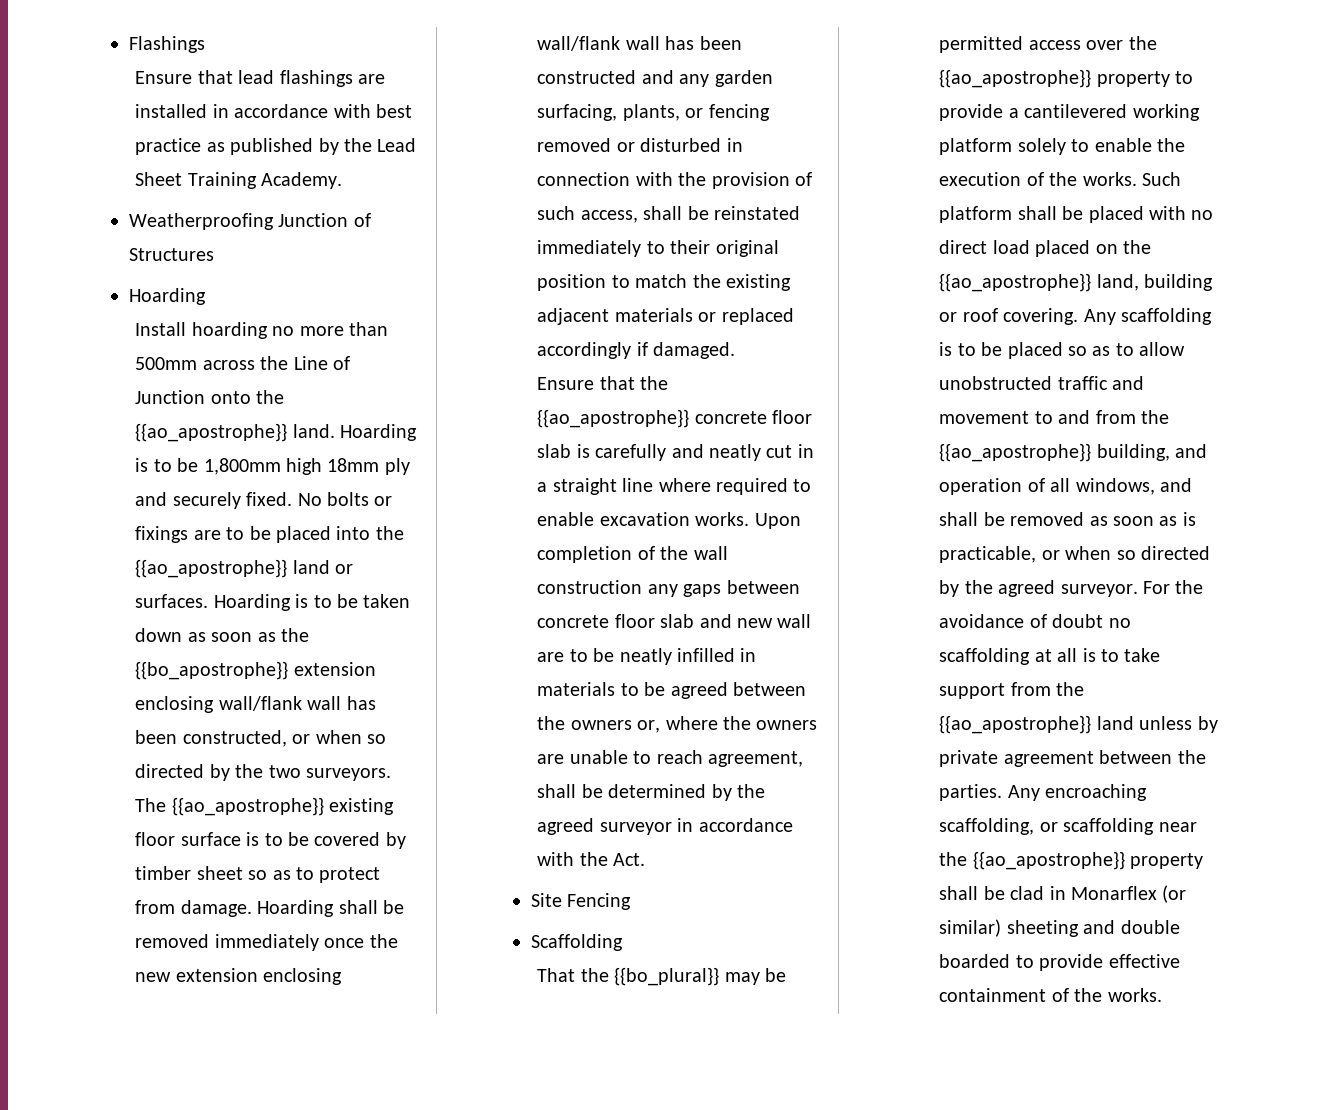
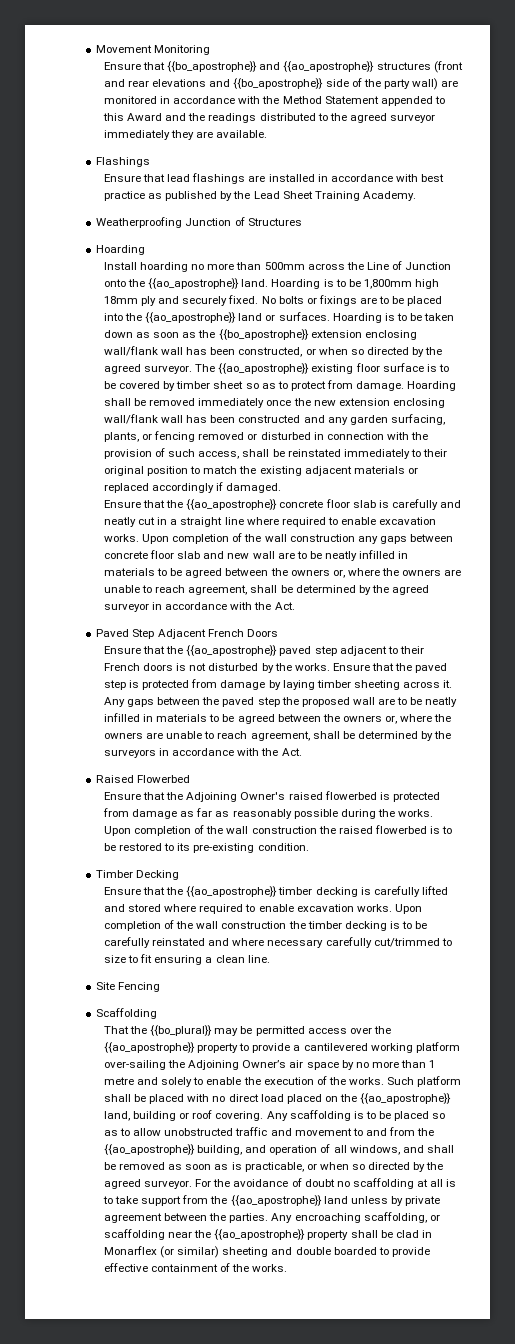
+ Movement Monitoring
+ Ensure that {{bo_apostrophe}} and {{ao_apostrophe}} structures (front and rear elevations and {{bo_apostrophe}} side of the party wall) are monitored in accordance with the Method Statement appended to this Award and the readings distributed to the agreed surveyor immediately they are available.
- Hoarding is to be taken down as soon as the {{bo_apostrophe}} extension enclosing wall/flank wall has been constructed, or when so directed by the two surveyors.
+ Hoarding is to be taken down as soon as the {{bo_apostrophe}} extension enclosing wall/flank wall has been constructed, or when so directed by the agreed surveyor.
+ Paved Step Adjacent French Doors
+ Ensure that the {{ao_apostrophe}} paved step adjacent to their French doors is not disturbed by the works. Ensure that the paved step is protected from damage by laying timber sheeting across it. Any gaps between the paved step the proposed wall are to be neatly infilled in materials to be agreed between the owners or, where the owners are unable to reach agreement, shall be determined by the surveyors in accordance with the Act.
+ Raised Flowerbed
+ Ensure that the Adjoining Owner's raised flowerbed is protected from damage as far as reasonably possible during the works. Upon completion of the wall construction the raised flowerbed is to be restored to its pre-existing condition.
+ Timber Decking
+ Ensure that the {{ao_apostrophe}} timber decking is carefully lifted and stored where required to enable excavation works. Upon completion of the wall construction the timber decking is to be carefully reinstated and where necessary carefully cut/trimmed to size to fit ensuring a clean line.
- That the {{bo_plural}} may be permitted access over the {{ao_apostrophe}} property to provide a cantilevered working platform solely to enable the execution of the works.
+ That the {{bo_plural}} may be permitted access over the {{ao_apostrophe}} property to provide a cantilevered working platform over-sailing the Adjoining Owner’s air space by no more than 1 metre and solely to enable the execution of the works.

